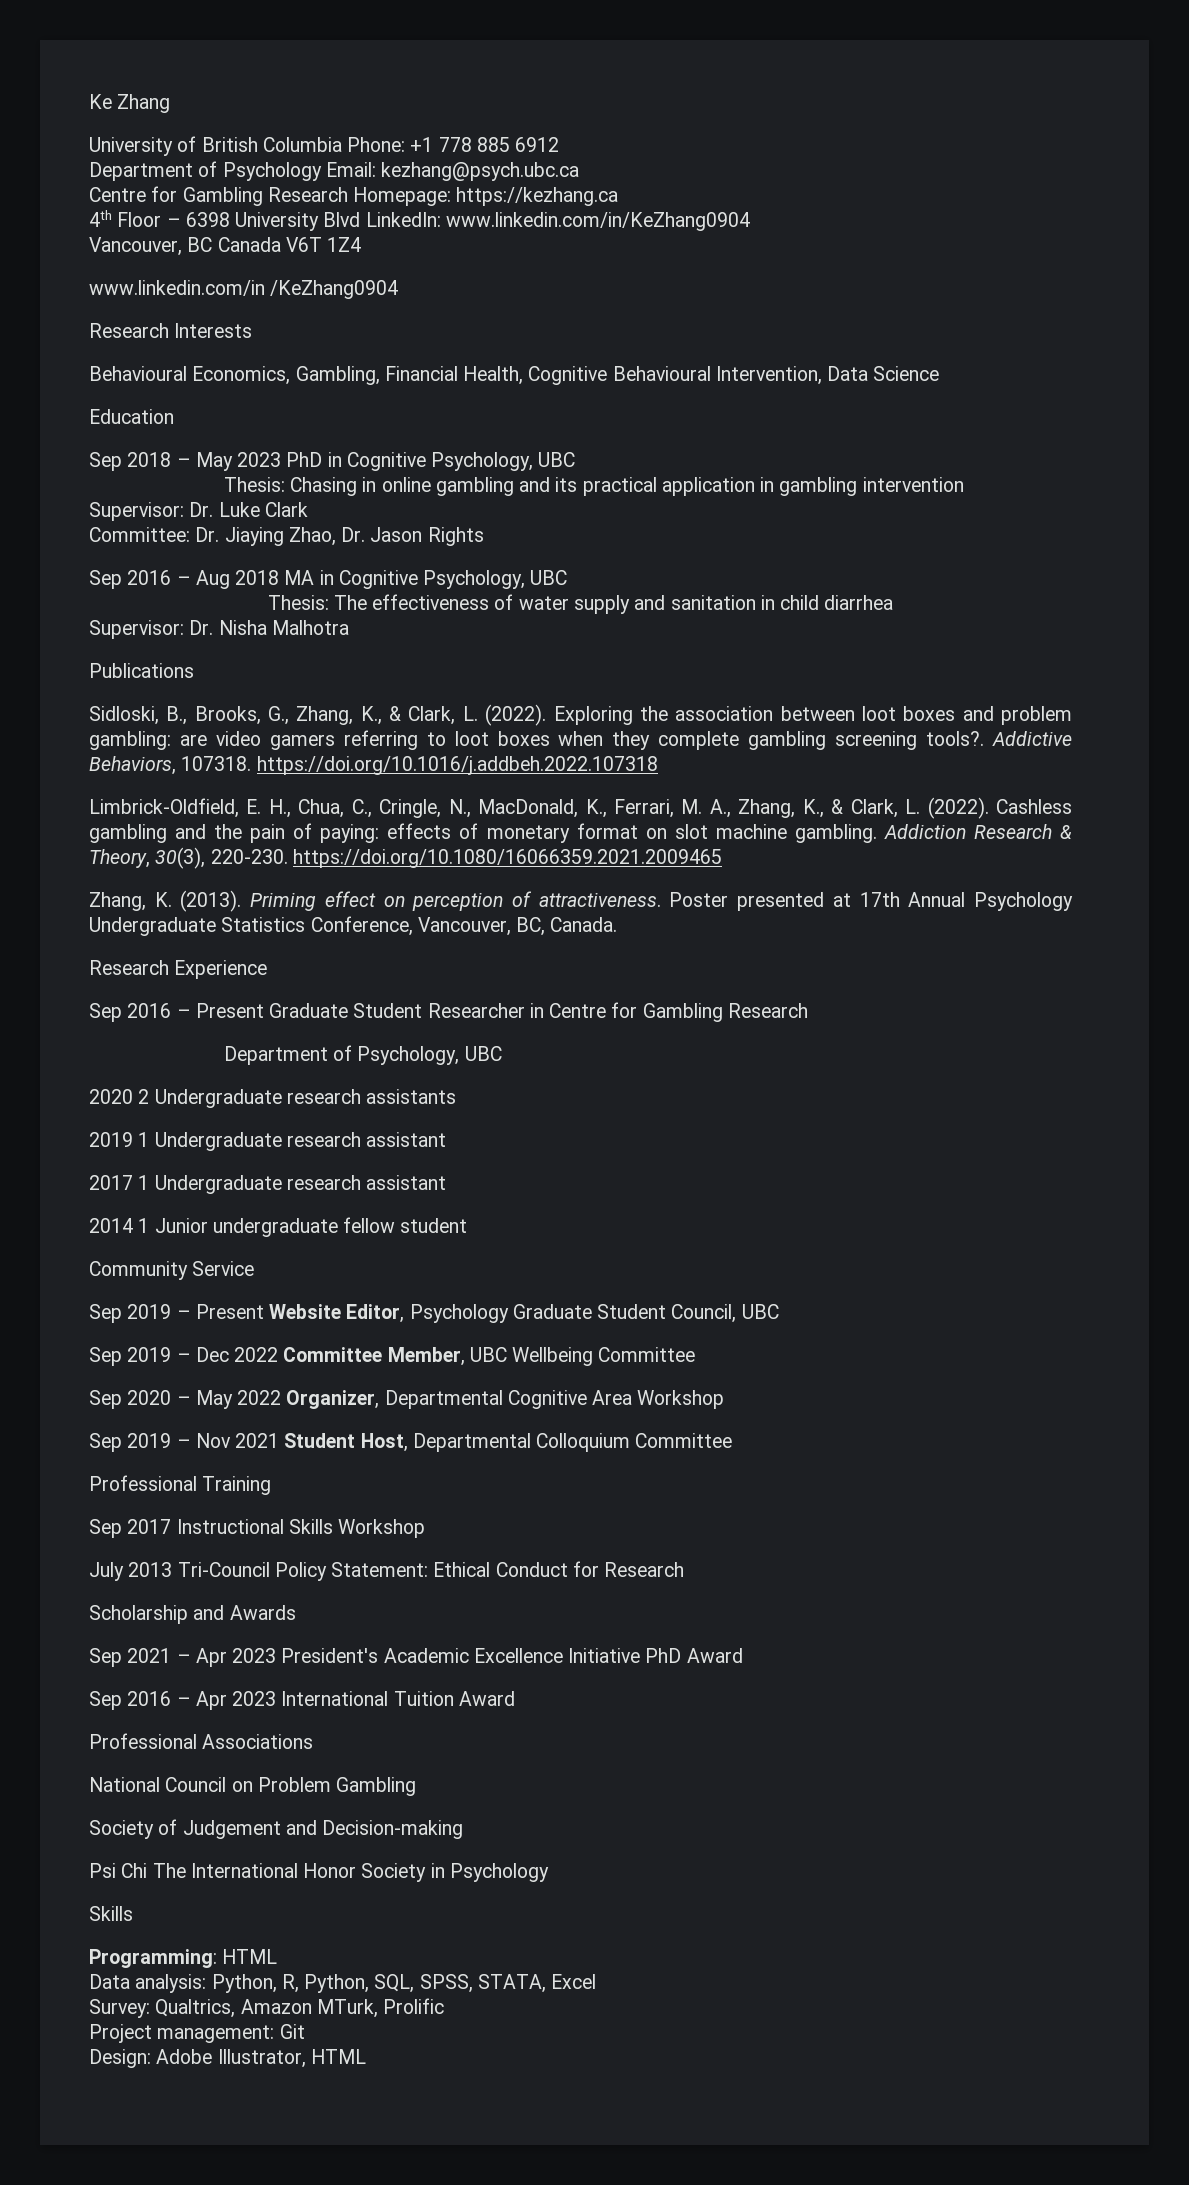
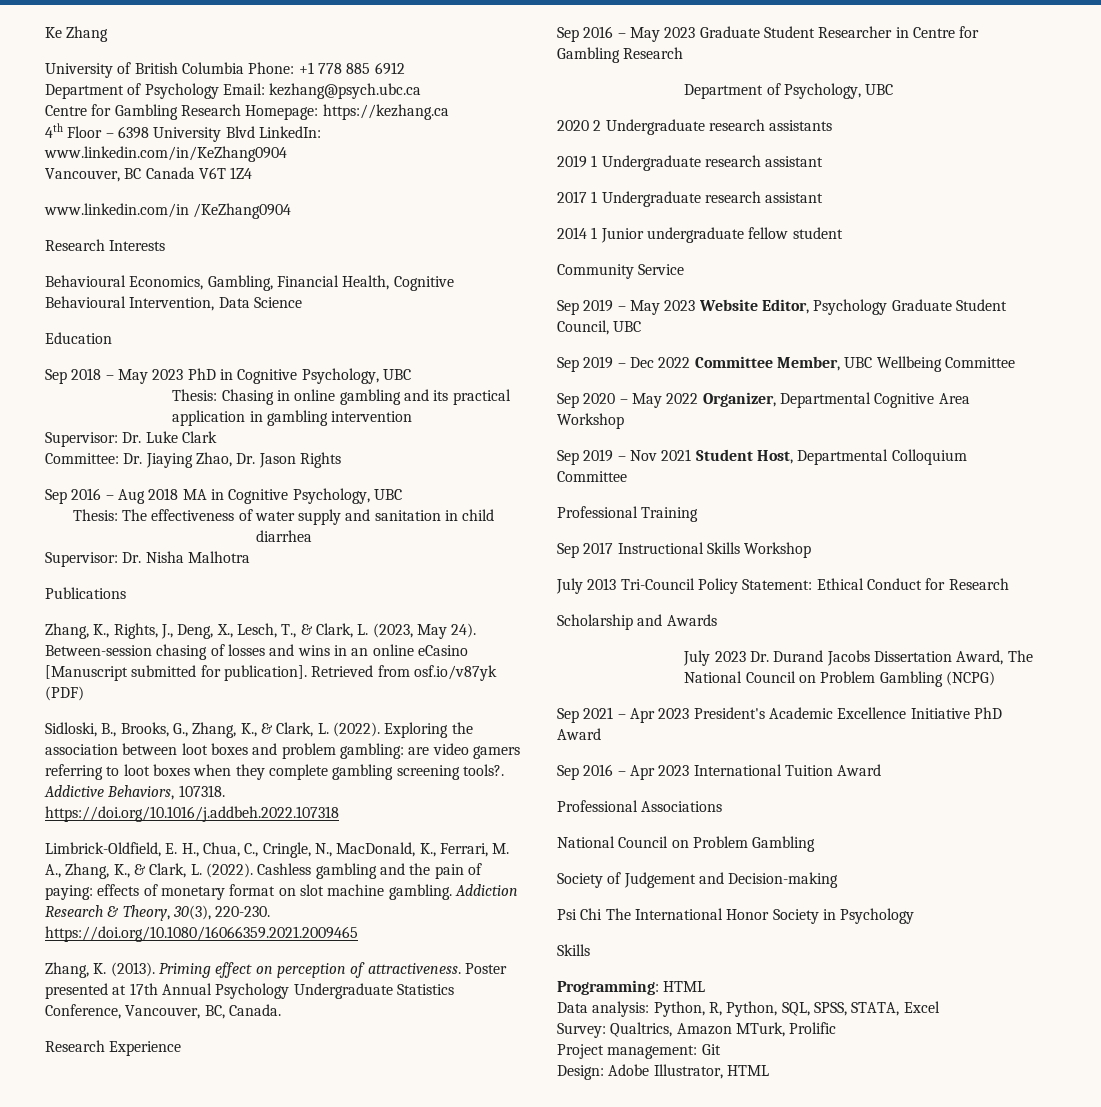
+ Zhang, K., Rights, J., Deng, X., Lesch, T., & Clark, L. (2023, May 24). Between-session chasing of losses and wins in an online eCasino [Manuscript submitted for publication]. Retrieved from osf.io/v87yk (PDF)
- Sep 2016 – Present Graduate Student Researcher in Centre for Gambling Research
+ Sep 2016 – May 2023 Graduate Student Researcher in Centre for Gambling Research
- Sep 2019 – Present Website Editor, Psychology Graduate Student Council, UBC
+ Sep 2019 – May 2023 Website Editor, Psychology Graduate Student Council, UBC
+ July 2023 Dr. Durand Jacobs Dissertation Award, The National Council on Problem Gambling (NCPG)

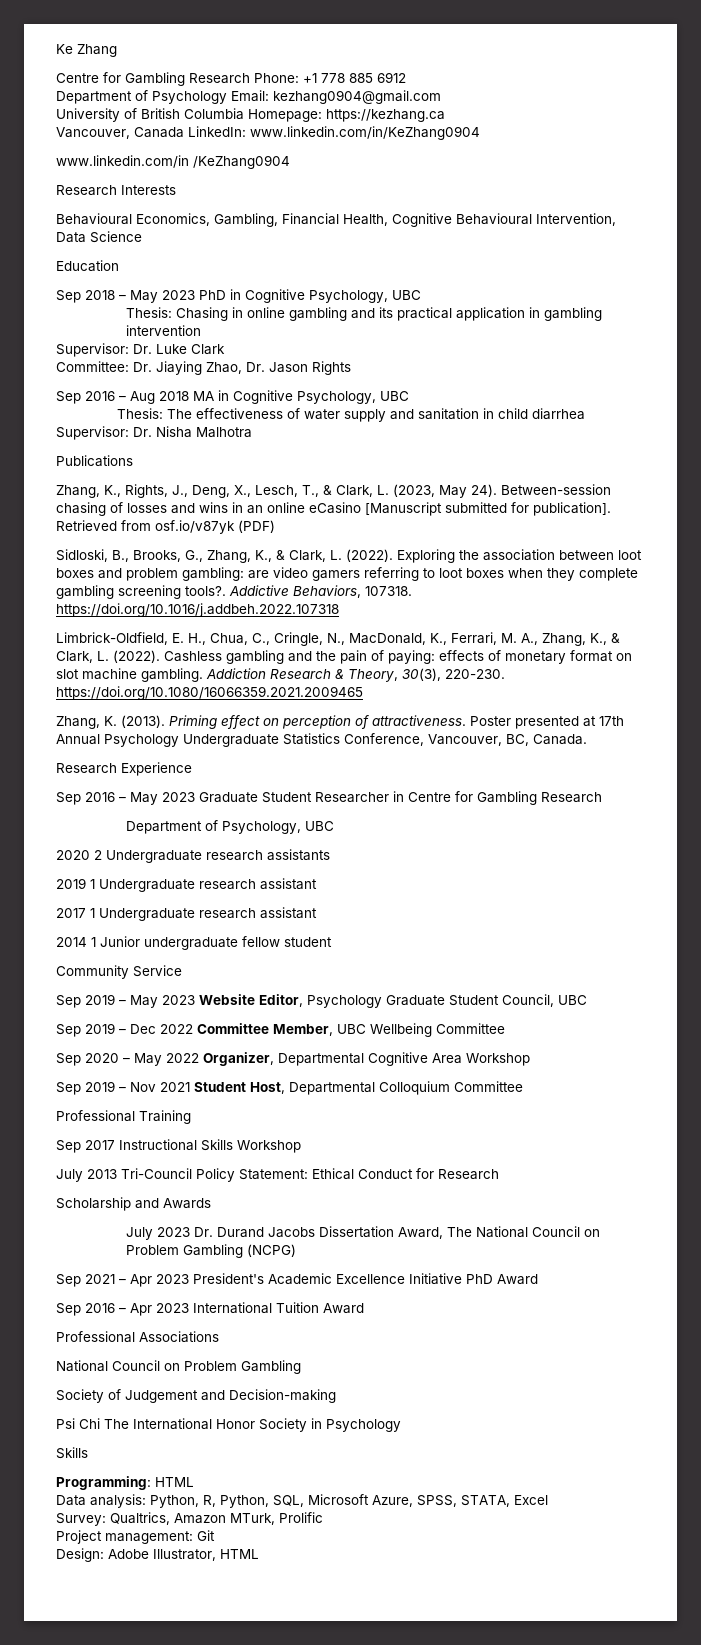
- University of British Columbia Phone: +1 778 885 6912
+ Centre for Gambling Research Phone: +1 778 885 6912
- Department of Psychology Email: kezhang@psych.ubc.ca
- Centre for Gambling Research Homepage: https://kezhang.ca
- 4th Floor – 6398 University Blvd LinkedIn: www.linkedin.com/in/KeZhang0904
- Vancouver, BC Canada V6T 1Z4
+ Department of Psychology Email: kezhang0904@gmail.com
+ University of British Columbia Homepage: https://kezhang.ca
+ Vancouver, Canada LinkedIn: www.linkedin.com/in/KeZhang0904
- Data analysis: Python, R, Python, SQL, SPSS, STATA, Excel
+ Data analysis: Python, R, Python, SQL, Microsoft Azure, SPSS, STATA, Excel

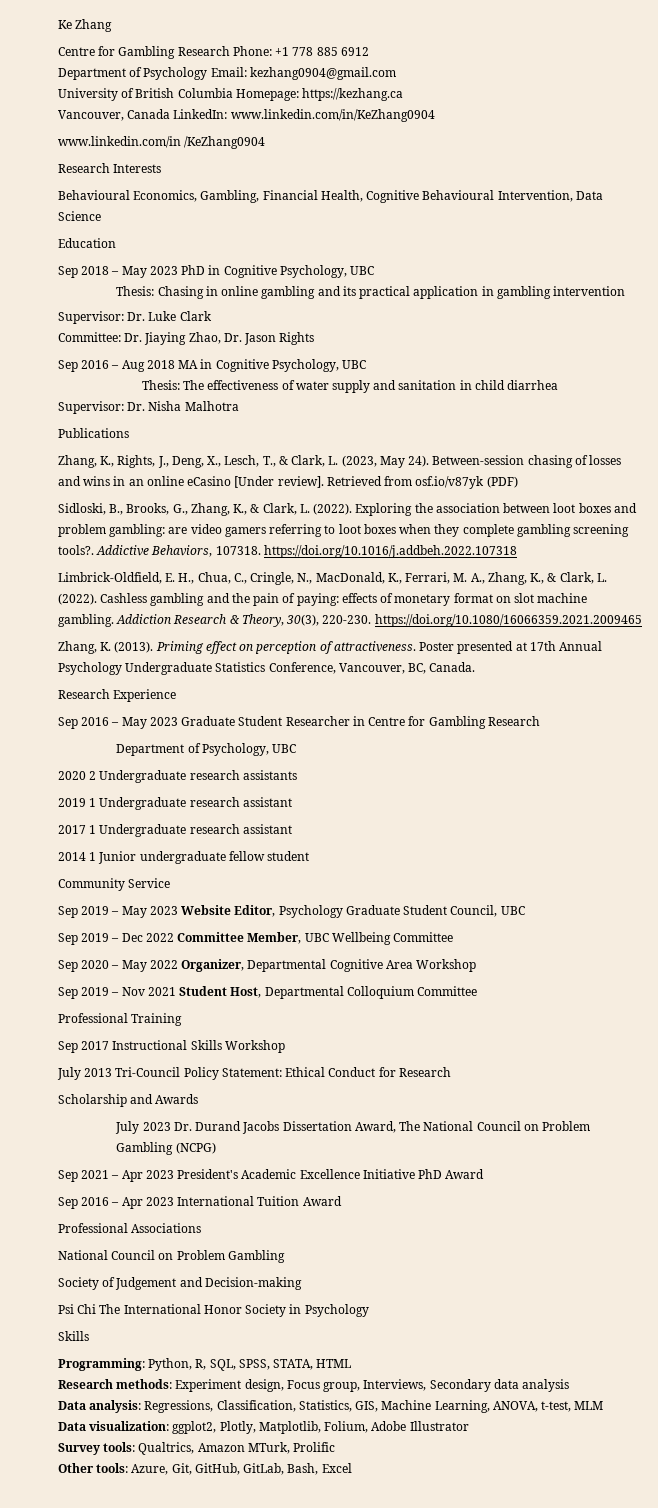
- Between-session chasing of losses and wins in an online eCasino [Manuscript submitted for publication].
+ Between-session chasing of losses and wins in an online eCasino [Under review].
- Programming: HTML
- Data analysis: Python, R, Python, SQL, Microsoft Azure, SPSS, STATA, Excel
- Survey: Qualtrics, Amazon MTurk, Prolific
- Project management: Git
- Design: Adobe Illustrator, HTML
+ Programming: Python, R, SQL, SPSS, STATA, HTML
+ Research methods: Experiment design, Focus group, Interviews, Secondary data analysis
+ Data analysis: Regressions, Classification, Statistics, GIS, Machine Learning, ANOVA, t-test, MLM
+ Data visualization: ggplot2, Plotly, Matplotlib, Folium, Adobe Illustrator
+ Survey tools: Qualtrics, Amazon MTurk, Prolific
+ Other tools: Azure, Git, GitHub, GitLab, Bash, Excel

